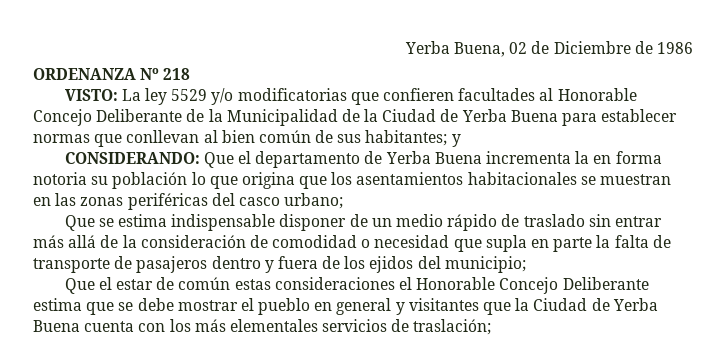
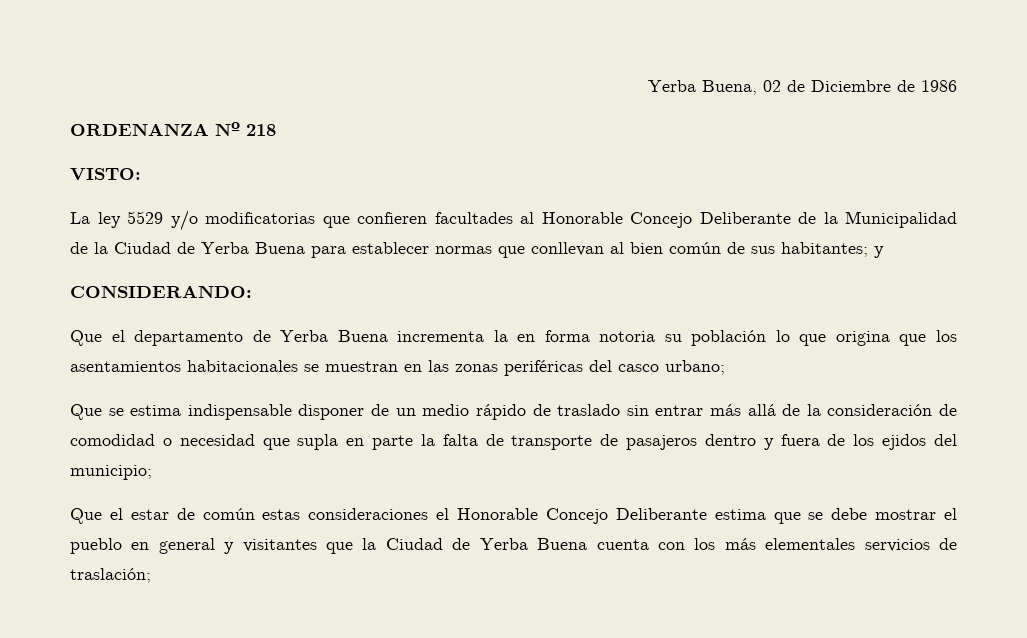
- VISTO: La ley 5529 y/o modificatorias que confieren facultades al Honorable Concejo Deliberante de la Municipalidad de la Ciudad de Yerba Buena para establecer normas que conllevan al bien común de sus habitantes; y
+ VISTO:
+ La ley 5529 y/o modificatorias que confieren facultades al Honorable Concejo Deliberante de la Municipalidad de la Ciudad de Yerba Buena para establecer normas que conllevan al bien común de sus habitantes; y
- CONSIDERANDO: Que el departamento de Yerba Buena incrementa la en forma notoria su población lo que origina que los asentamientos habitacionales se muestran en las zonas periféricas del casco urbano;
+ CONSIDERANDO:
+ Que el departamento de Yerba Buena incrementa la en forma notoria su población lo que origina que los asentamientos habitacionales se muestran en las zonas periféricas del casco urbano;

